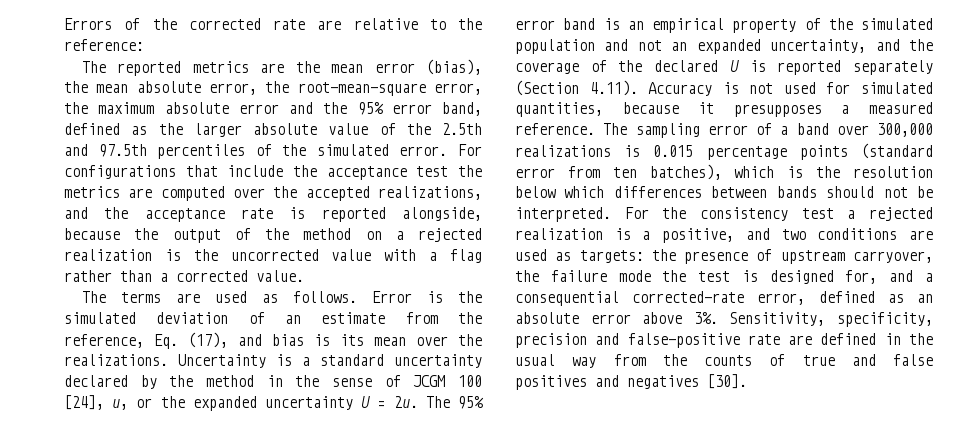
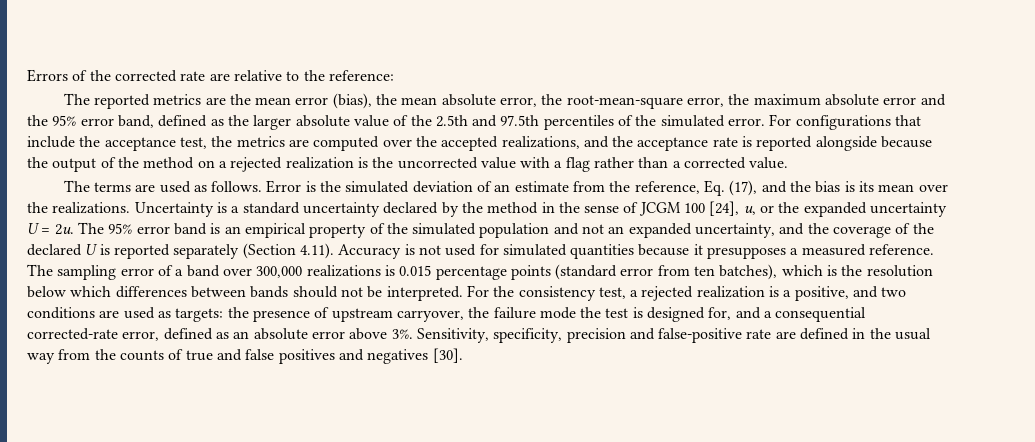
- For configurations that include the acceptance test the metrics are computed over the accepted realizations, and the acceptance rate is reported alongside, because the output of the method on a rejected realization is the uncorrected value with a flag rather than a corrected value.
+ For configurations that include the acceptance test, the metrics are computed over the accepted realizations, and the acceptance rate is reported alongside because the output of the method on a rejected realization is the uncorrected value with a flag rather than a corrected value.
- Error is the simulated deviation of an estimate from the reference, Eq. (17), and bias is its mean over the realizations.
+ Error is the simulated deviation of an estimate from the reference, Eq. (17), and the bias is its mean over the realizations.
- The 95% error band is an empirical property of the simulated population and not an expanded uncertainty, and the coverage of the declared U is reported separately (Section 4.11). Accuracy is not used for simulated quantities, because it presupposes a measured reference.
+ The 95% error band is an empirical property of the simulated population and not an expanded uncertainty, and the coverage of the declared U is reported separately (Section 4.11). Accuracy is not used for simulated quantities because it presupposes a measured reference.
- For the consistency test a rejected realization is a positive, and two conditions are used as targets: the presence of upstream carryover, the failure mode the test is designed for, and a consequential corrected-rate error, defined as an absolute error above 3%.
+ For the consistency test, a rejected realization is a positive, and two conditions are used as targets: the presence of upstream carryover, the failure mode the test is designed for, and a consequential corrected-rate error, defined as an absolute error above 3%.

